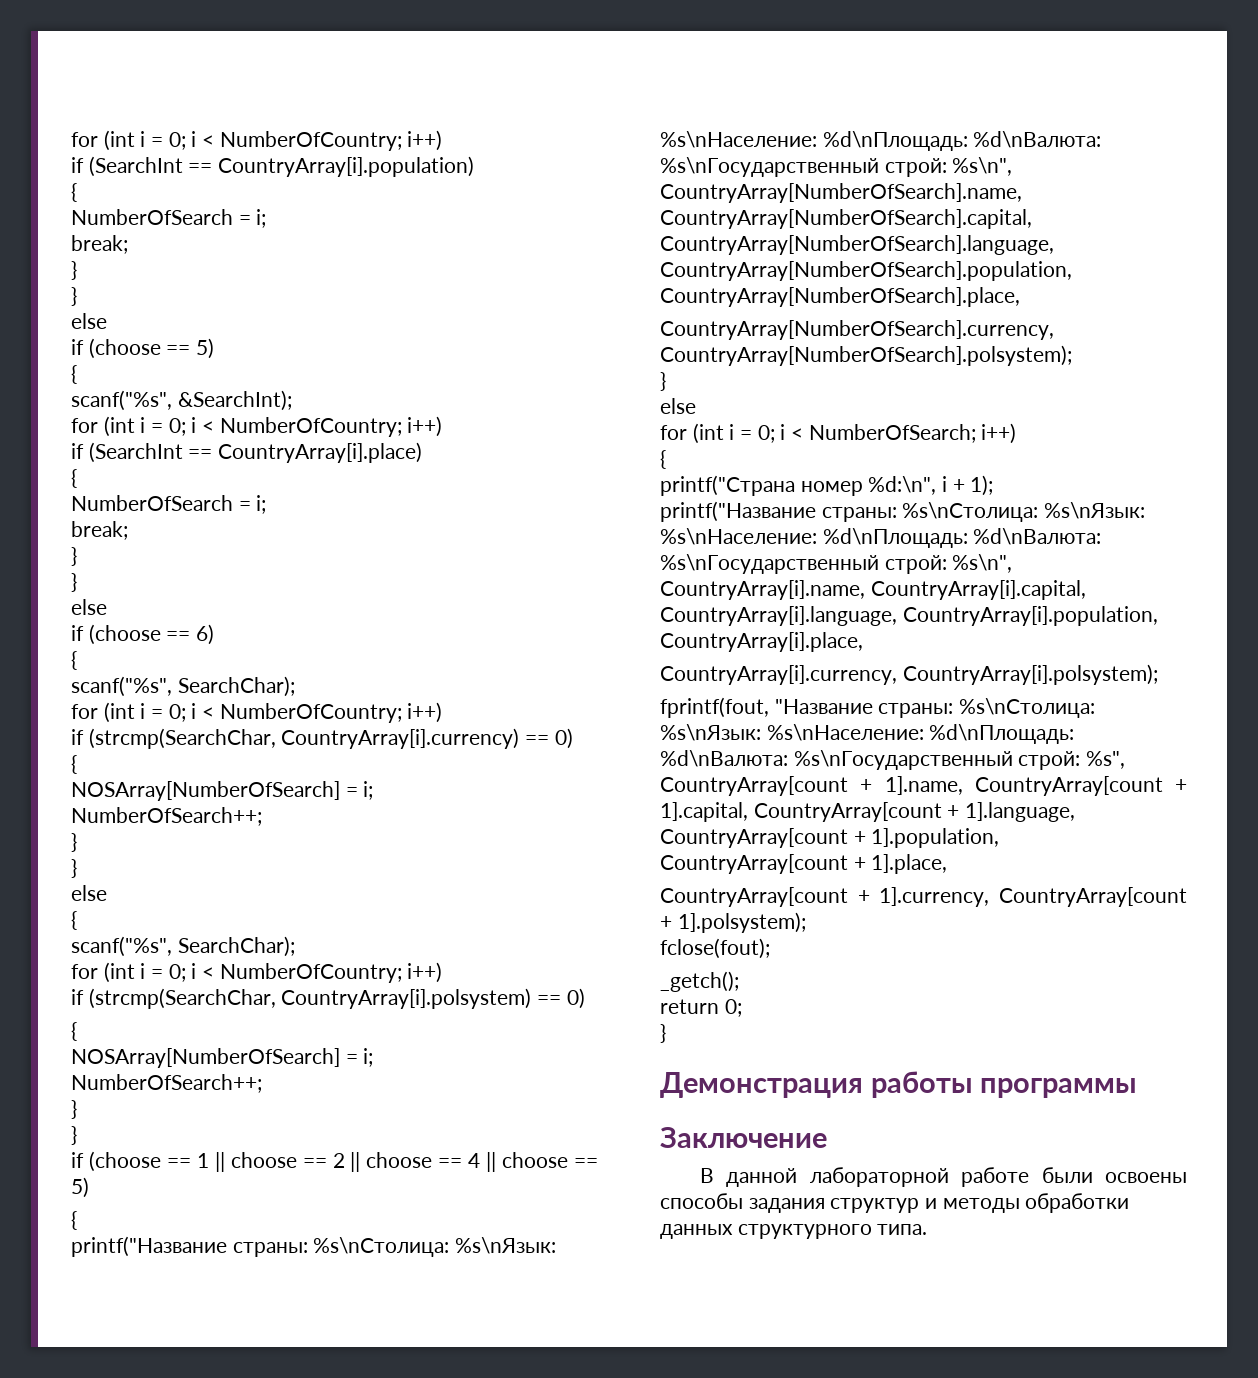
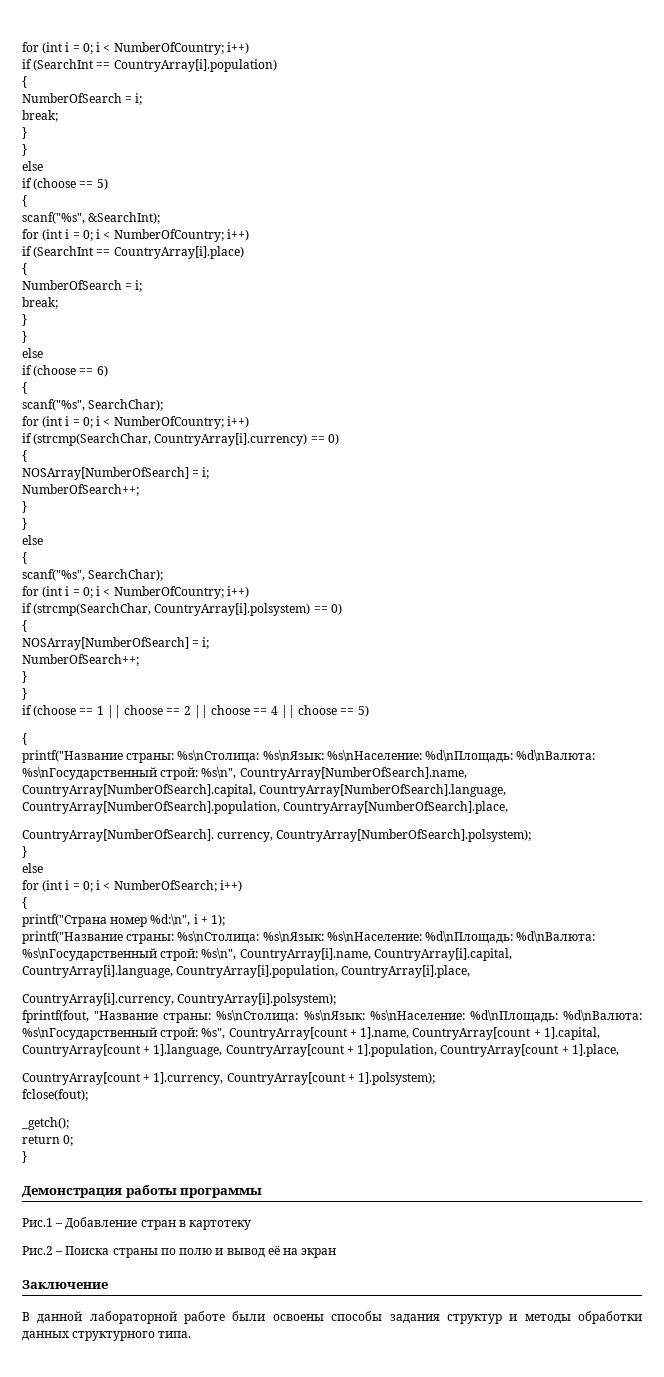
- CountryArray[NumberOfSearch].currency, CountryArray[NumberOfSearch].polsystem);
+ CountryArray[NumberOfSearch]. currency, CountryArray[NumberOfSearch].polsystem);
+ Рис.1 – Добавление стран в картотеку
+ Рис.2 – Поиска страны по полю и вывод её на экран

